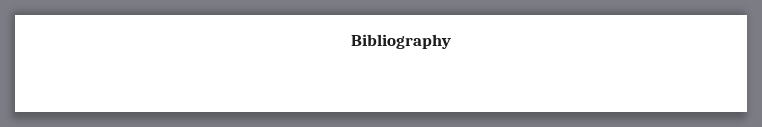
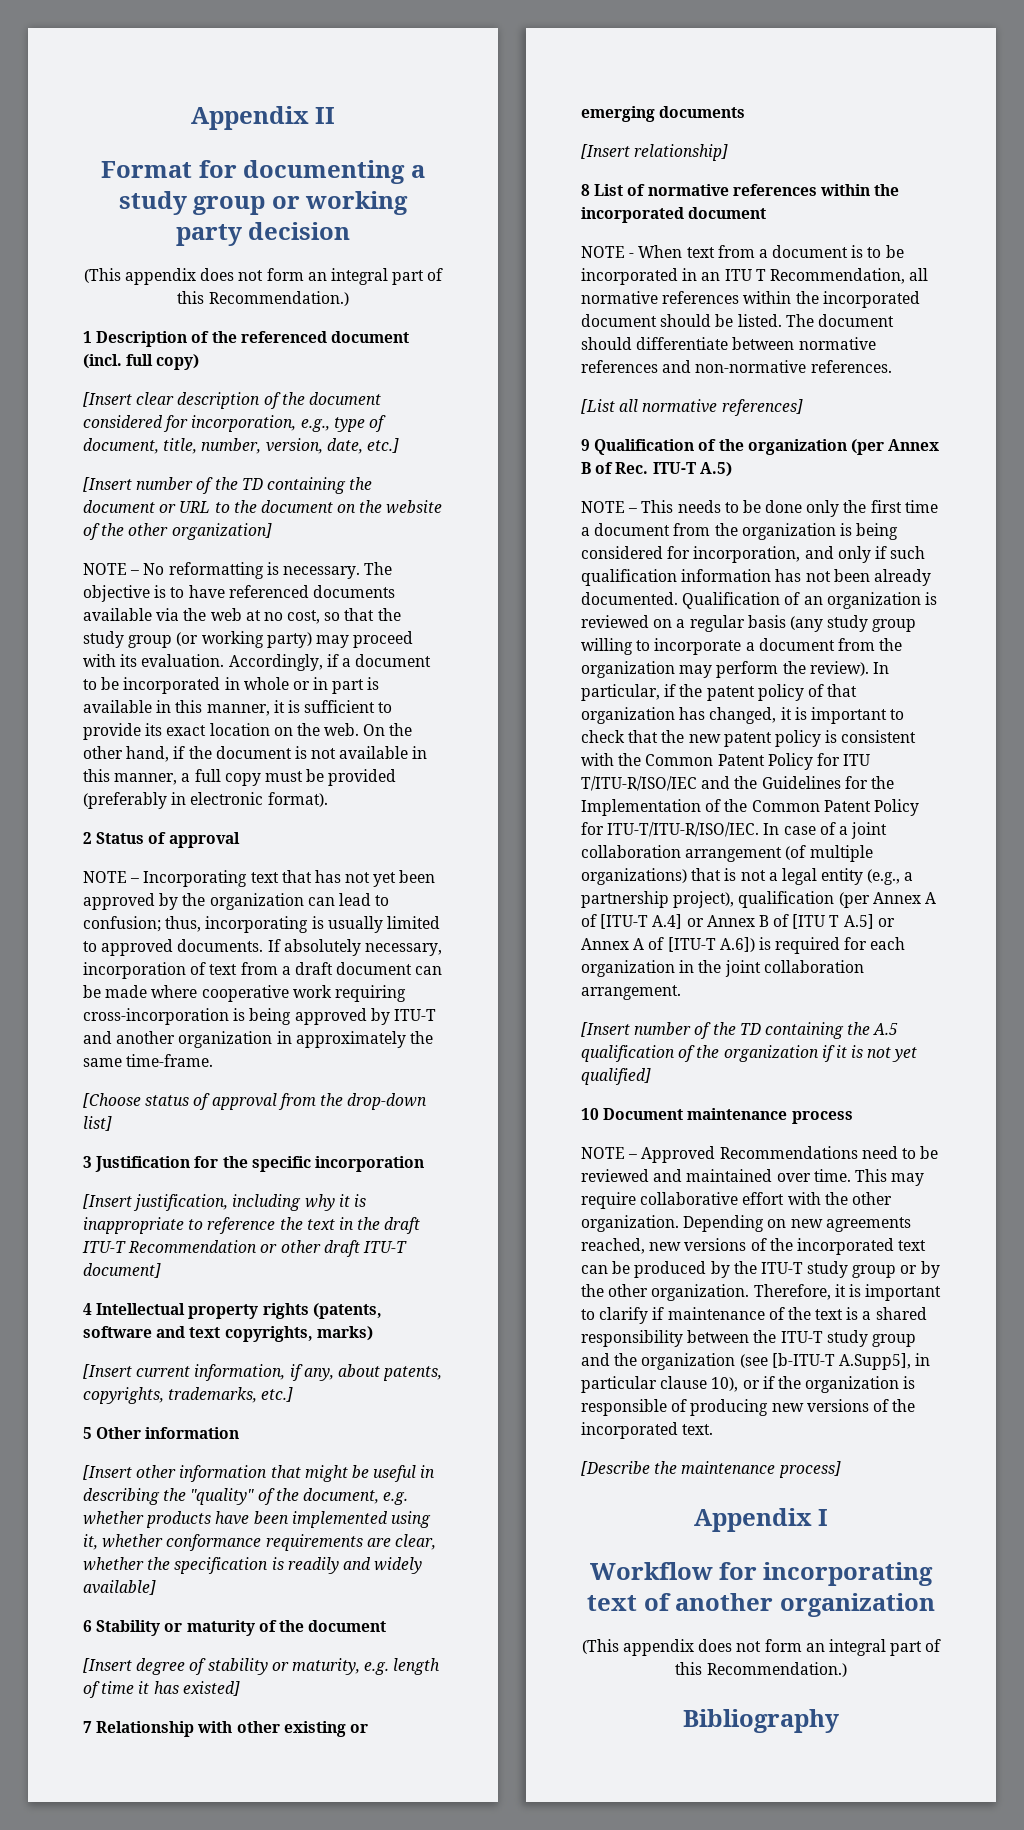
+ Appendix II
+ Format for documenting a study group or working party decision
+ (This appendix does not form an integral part of this Recommendation.)
+ 1 Description of the referenced document (incl. full copy)
+ [Insert clear description of the document considered for incorporation, e.g., type of document, title, number, version, date, etc.]
+ [Insert number of the TD containing the document or URL to the document on the website of the other organization]
+ NOTE – No reformatting is necessary. The objective is to have referenced documents available via the web at no cost, so that the study group (or working party) may proceed with its evaluation. Accordingly, if a document to be incorporated in whole or in part is available in this manner, it is sufficient to provide its exact location on the web. On the other hand, if the document is not available in this manner, a full copy must be provided (preferably in electronic format).
+ 2 Status of approval
+ NOTE – Incorporating text that has not yet been approved by the organization can lead to confusion; thus, incorporating is usually limited to approved documents. If absolutely necessary, incorporation of text from a draft document can be made where cooperative work requiring cross-incorporation is being approved by ITU-T and another organization in approximately the same time-frame.
+ [Choose status of approval from the drop-down list]
+ 3 Justification for the specific incorporation
+ [Insert justification, including why it is inappropriate to reference the text in the draft ITU-T Recommendation or other draft ITU-T document]
+ 4 Intellectual property rights (patents, software and text copyrights, marks)
+ [Insert current information, if any, about patents, copyrights, trademarks, etc.]
+ 5 Other information
+ [Insert other information that might be useful in describing the "quality" of the document, e.g. whether products have been implemented using it, whether conformance requirements are clear, whether the specification is readily and widely available]
+ 6 Stability or maturity of the document
+ [Insert degree of stability or maturity, e.g. length of time it has existed]
+ 7 Relationship with other existing or emerging documents
+ [Insert relationship]
+ 8 List of normative references within the incorporated document
+ NOTE - When text from a document is to be incorporated in an ITU T Recommendation, all normative references within the incorporated document should be listed. The document should differentiate between normative references and non-normative references.
+ [List all normative references]
+ 9 Qualification of the organization (per Annex B of Rec. ITU-T A.5)
+ NOTE – This needs to be done only the first time a document from the organization is being considered for incorporation, and only if such qualification information has not been already documented. Qualification of an organization is reviewed on a regular basis (any study group willing to incorporate a document from the organization may perform the review). In particular, if the patent policy of that organization has changed, it is important to check that the new patent policy is consistent with the Common Patent Policy for ITU T/ITU-R/ISO/IEC and the Guidelines for the Implementation of the Common Patent Policy for ITU-T/ITU-R/ISO/IEC. In case of a joint collaboration arrangement (of multiple organizations) that is not a legal entity (e.g., a partnership project), qualification (per Annex A of [ITU-T A.4] or Annex B of [ITU T A.5] or Annex A of [ITU-T A.6]) is required for each organization in the joint collaboration arrangement.
+ [Insert number of the TD containing the A.5 qualification of the organization if it is not yet qualified]
+ 10 Document maintenance process
+ NOTE – Approved Recommendations need to be reviewed and maintained over time. This may require collaborative effort with the other organization. Depending on new agreements reached, new versions of the incorporated text can be produced by the ITU-T study group or by the other organization. Therefore, it is important to clarify if maintenance of the text is a shared responsibility between the ITU-T study group and the organization (see [b-ITU-T A.Supp5], in particular clause 10), or if the organization is responsible of producing new versions of the incorporated text.
+ [Describe the maintenance process]
+ Appendix I
+ Workflow for incorporating text of another organization
+ (This appendix does not form an integral part of this Recommendation.)

